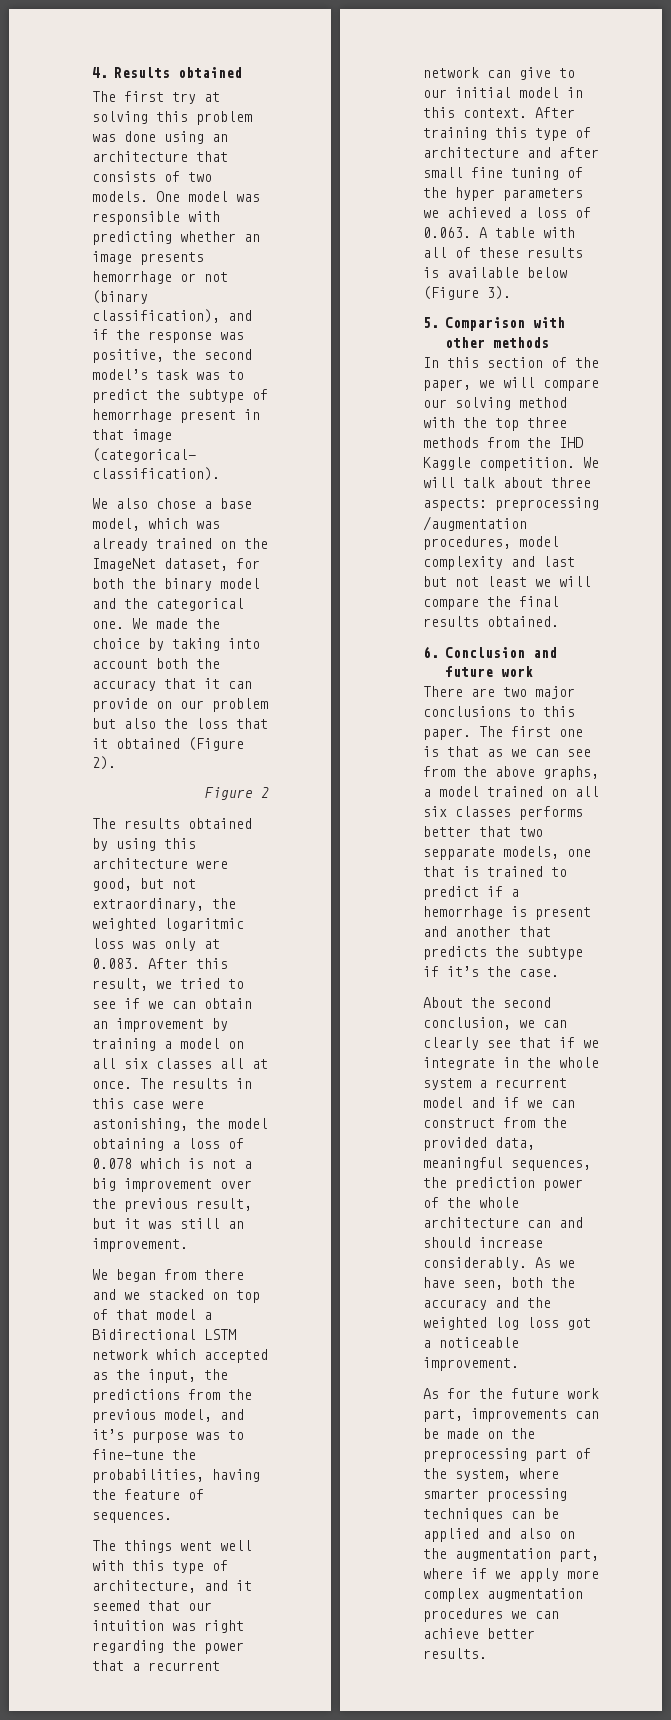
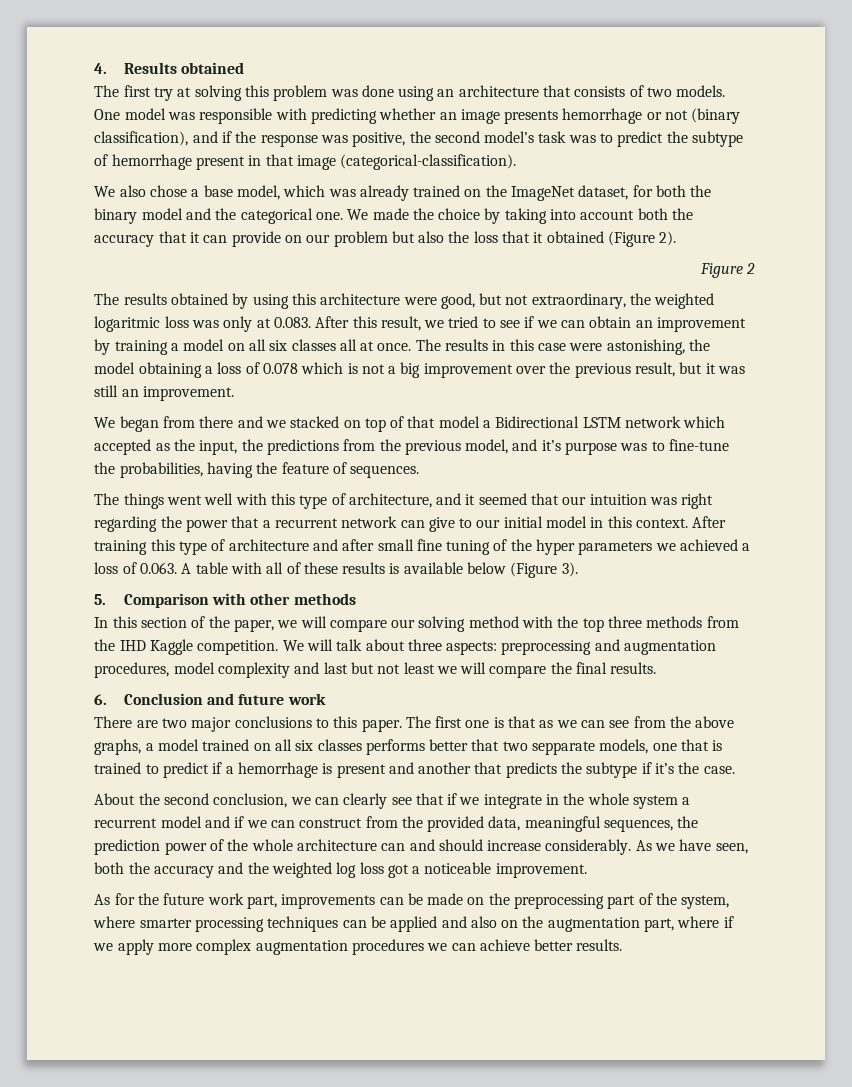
- We will talk about three aspects: preprocessing /augmentation procedures, model complexity and last but not least we will compare the final results obtained.
+ We will talk about three aspects: preprocessing and augmentation procedures, model complexity and last but not least we will compare the final results.

